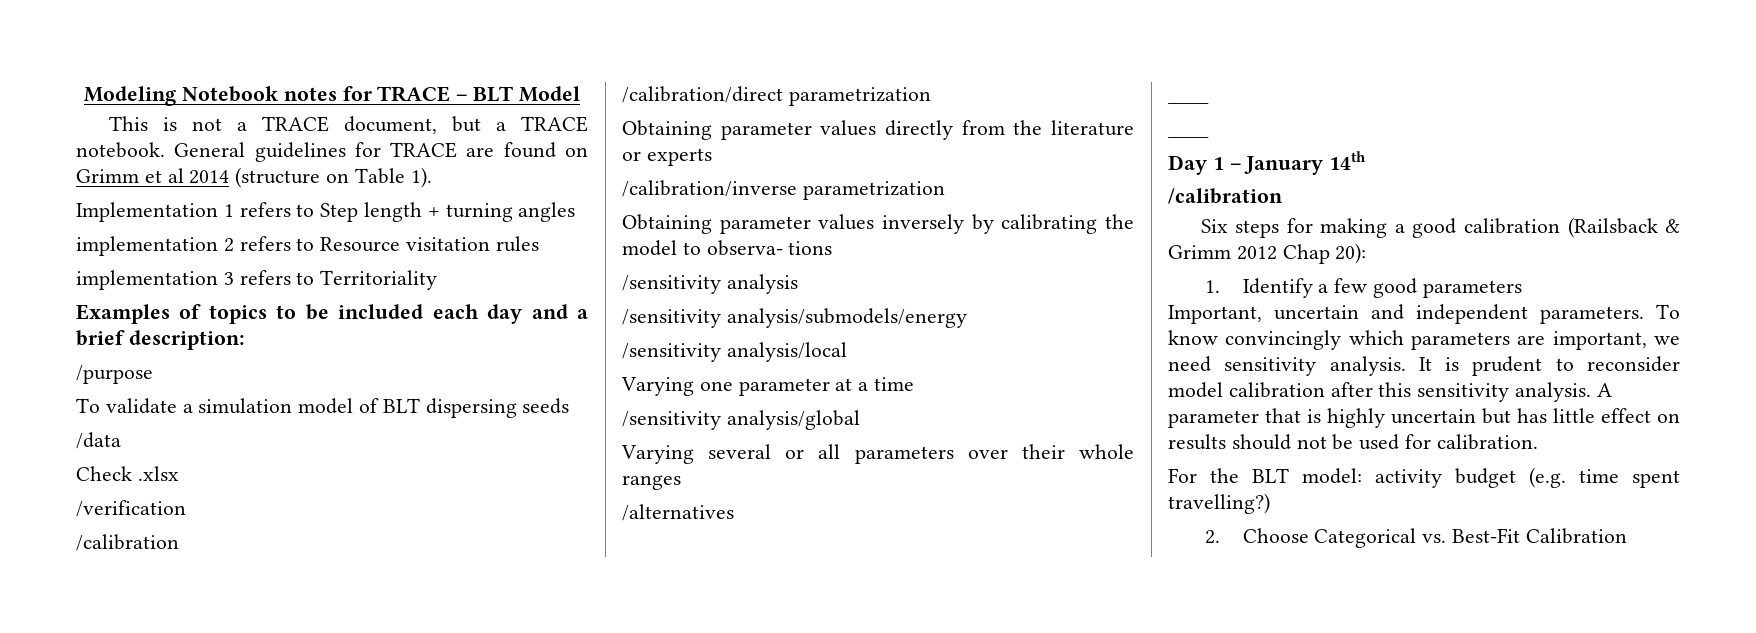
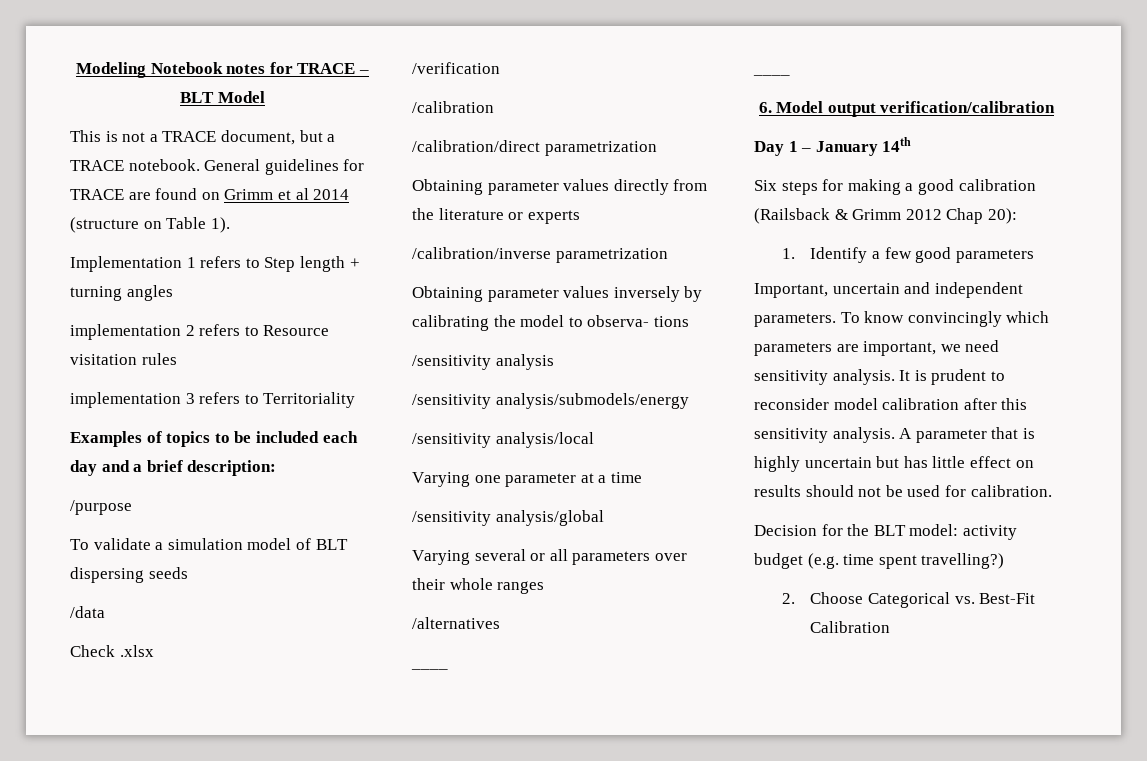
+ 6. Model output verification/calibration
  Day 1 – January 14th
- /calibration
- For the BLT model: activity budget (e.g. time spent travelling?)
+ Decision for the BLT model: activity budget (e.g. time spent travelling?)

